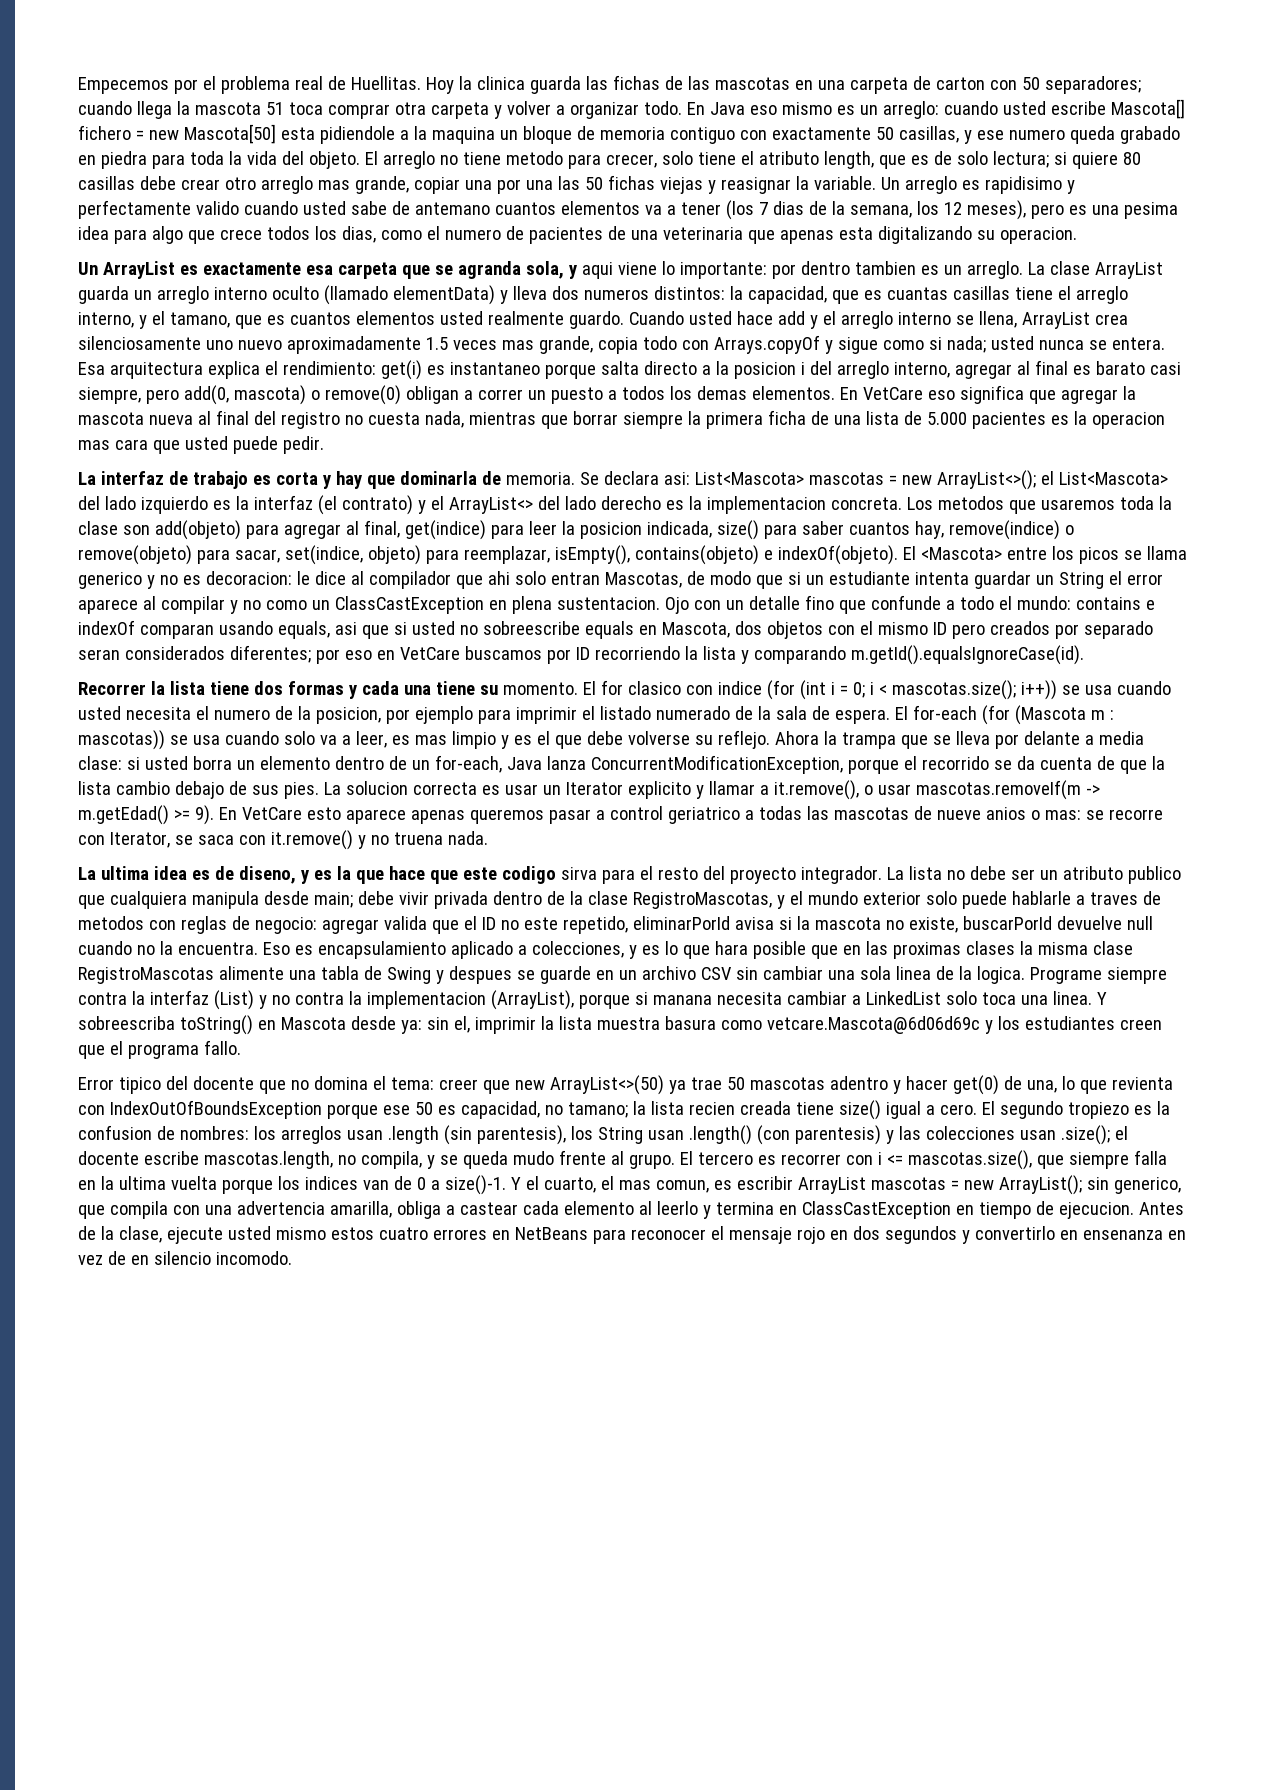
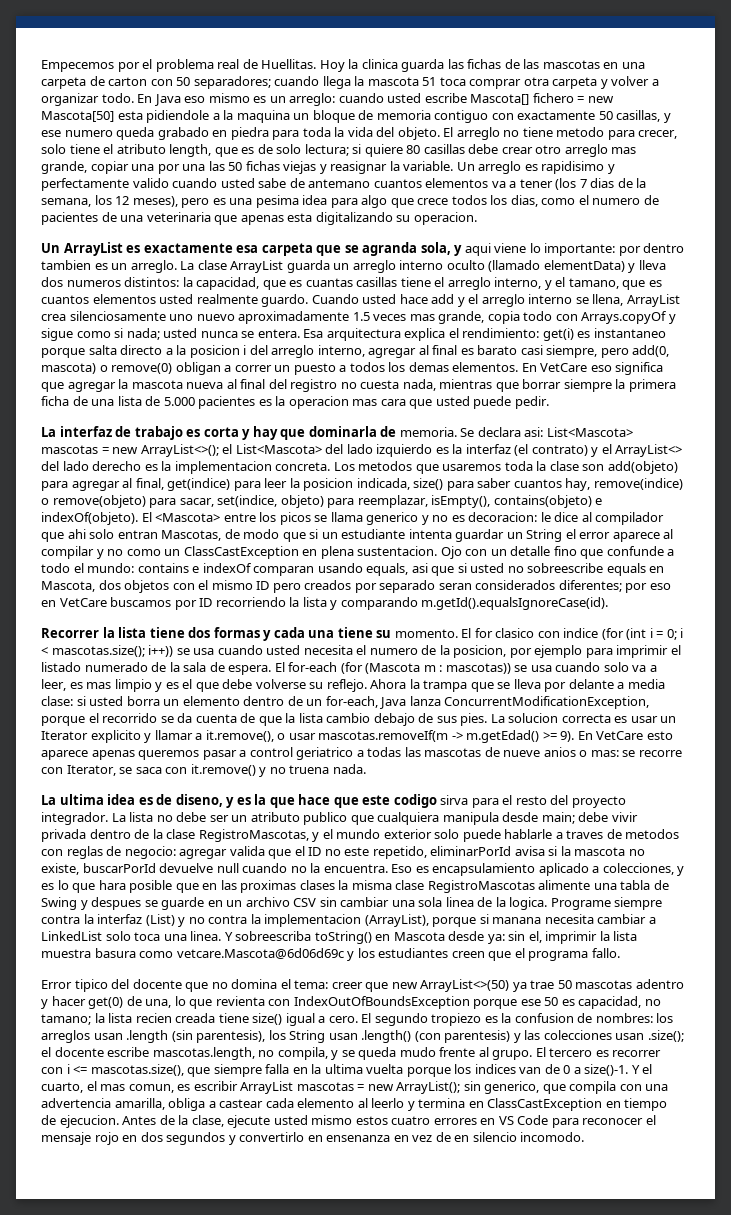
- Antes de la clase, ejecute usted mismo estos cuatro errores en NetBeans para reconocer el mensaje rojo en dos segundos y convertirlo en ensenanza en vez de en silencio incomodo.
+ Antes de la clase, ejecute usted mismo estos cuatro errores en VS Code para reconocer el mensaje rojo en dos segundos y convertirlo en ensenanza en vez de en silencio incomodo.

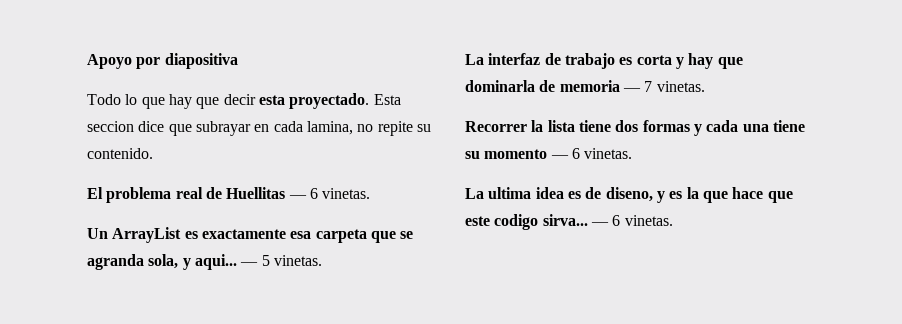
- Empecemos por el problema real de Huellitas. Hoy la clinica guarda las fichas de las mascotas en una carpeta de carton con 50 separadores; cuando llega la mascota 51 toca comprar otra carpeta y volver a organizar todo. En Java eso mismo es un arreglo: cuando usted escribe Mascota[] fichero = new Mascota[50] esta pidiendole a la maquina un bloque de memoria contiguo con exactamente 50 casillas, y ese numero queda grabado en piedra para toda la vida del objeto. El arreglo no tiene metodo para crecer, solo tiene el atributo length, que es de solo lectura; si quiere 80 casillas debe crear otro arreglo mas grande, copiar una por una las 50 fichas viejas y reasignar la variable. Un arreglo es rapidisimo y perfectamente valido cuando usted sabe de antemano cuantos elementos va a tener (los 7 dias de la semana, los 12 meses), pero es una pesima idea para algo que crece todos los dias, como el numero de pacientes de una veterinaria que apenas esta digitalizando su operacion.
+ Apoyo por diapositiva
+ Todo lo que hay que decir esta proyectado. Esta seccion dice que subrayar en cada lamina, no repite su contenido.
+ El problema real de Huellitas — 6 vinetas.
- Un ArrayList es exactamente esa carpeta que se agranda sola, y aqui viene lo importante: por dentro tambien es un arreglo. La clase ArrayList guarda un arreglo interno oculto (llamado elementData) y lleva dos numeros distintos: la capacidad, que es cuantas casillas tiene el arreglo interno, y el tamano, que es cuantos elementos usted realmente guardo. Cuando usted hace add y el arreglo interno se llena, ArrayList crea silenciosamente uno nuevo aproximadamente 1.5 veces mas grande, copia todo con Arrays.copyOf y sigue como si nada; usted nunca se entera. Esa arquitectura explica el rendimiento: get(i) es instantaneo porque salta directo a la posicion i del arreglo interno, agregar al final es barato casi siempre, pero add(0, mascota) o remove(0) obligan a correr un puesto a todos los demas elementos. En VetCare eso significa que agregar la mascota nueva al final del registro no cuesta nada, mientras que borrar siempre la primera ficha de una lista de 5.000 pacientes es la operacion mas cara que usted puede pedir.
+ Un ArrayList es exactamente esa carpeta que se agranda sola, y aqui... — 5 vinetas.
- La interfaz de trabajo es corta y hay que dominarla de memoria. Se declara asi: List<Mascota> mascotas = new ArrayList<>(); el List<Mascota> del lado izquierdo es la interfaz (el contrato) y el ArrayList<> del lado derecho es la implementacion concreta. Los metodos que usaremos toda la clase son add(objeto) para agregar al final, get(indice) para leer la posicion indicada, size() para saber cuantos hay, remove(indice) o remove(objeto) para sacar, set(indice, objeto) para reemplazar, isEmpty(), contains(objeto) e indexOf(objeto). El <Mascota> entre los picos se llama generico y no es decoracion: le dice al compilador que ahi solo entran Mascotas, de modo que si un estudiante intenta guardar un String el error aparece al compilar y no como un ClassCastException en plena sustentacion. Ojo con un detalle fino que confunde a todo el mundo: contains e indexOf comparan usando equals, asi que si usted no sobreescribe equals en Mascota, dos objetos con el mismo ID pero creados por separado seran considerados diferentes; por eso en VetCare buscamos por ID recorriendo la lista y comparando m.getId().equalsIgnoreCase(id).
+ La interfaz de trabajo es corta y hay que dominarla de memoria — 7 vinetas.
- Recorrer la lista tiene dos formas y cada una tiene su momento. El for clasico con indice (for (int i = 0; i < mascotas.size(); i++)) se usa cuando usted necesita el numero de la posicion, por ejemplo para imprimir el listado numerado de la sala de espera. El for-each (for (Mascota m : mascotas)) se usa cuando solo va a leer, es mas limpio y es el que debe volverse su reflejo. Ahora la trampa que se lleva por delante a media clase: si usted borra un elemento dentro de un for-each, Java lanza ConcurrentModificationException, porque el recorrido se da cuenta de que la lista cambio debajo de sus pies. La solucion correcta es usar un Iterator explicito y llamar a it.remove(), o usar mascotas.removeIf(m -> m.getEdad() >= 9). En VetCare esto aparece apenas queremos pasar a control geriatrico a todas las mascotas de nueve anios o mas: se recorre con Iterator, se saca con it.remove() y no truena nada.
+ Recorrer la lista tiene dos formas y cada una tiene su momento — 6 vinetas.
- La ultima idea es de diseno, y es la que hace que este codigo sirva para el resto del proyecto integrador. La lista no debe ser un atributo publico que cualquiera manipula desde main; debe vivir privada dentro de la clase RegistroMascotas, y el mundo exterior solo puede hablarle a traves de metodos con reglas de negocio: agregar valida que el ID no este repetido, eliminarPorId avisa si la mascota no existe, buscarPorId devuelve null cuando no la encuentra. Eso es encapsulamiento aplicado a colecciones, y es lo que hara posible que en las proximas clases la misma clase RegistroMascotas alimente una tabla de Swing y despues se guarde en un archivo CSV sin cambiar una sola linea de la logica. Programe siempre contra la interfaz (List) y no contra la implementacion (ArrayList), porque si manana necesita cambiar a LinkedList solo toca una linea. Y sobreescriba toString() en Mascota desde ya: sin el, imprimir la lista muestra basura como vetcare.Mascota@6d06d69c y los estudiantes creen que el programa fallo.
- Error tipico del docente que no domina el tema: creer que new ArrayList<>(50) ya trae 50 mascotas adentro y hacer get(0) de una, lo que revienta con IndexOutOfBoundsException porque ese 50 es capacidad, no tamano; la lista recien creada tiene size() igual a cero. El segundo tropiezo es la confusion de nombres: los arreglos usan .length (sin parentesis), los String usan .length() (con parentesis) y las colecciones usan .size(); el docente escribe mascotas.length, no compila, y se queda mudo frente al grupo. El tercero es recorrer con i <= mascotas.size(), que siempre falla en la ultima vuelta porque los indices van de 0 a size()-1. Y el cuarto, el mas comun, es escribir ArrayList mascotas = new ArrayList(); sin generico, que compila con una advertencia amarilla, obliga a castear cada elemento al leerlo y termina en ClassCastException en tiempo de ejecucion. Antes de la clase, ejecute usted mismo estos cuatro errores en VS Code para reconocer el mensaje rojo en dos segundos y convertirlo en ensenanza en vez de en silencio incomodo.
+ La ultima idea es de diseno, y es la que hace que este codigo sirva... — 6 vinetas.

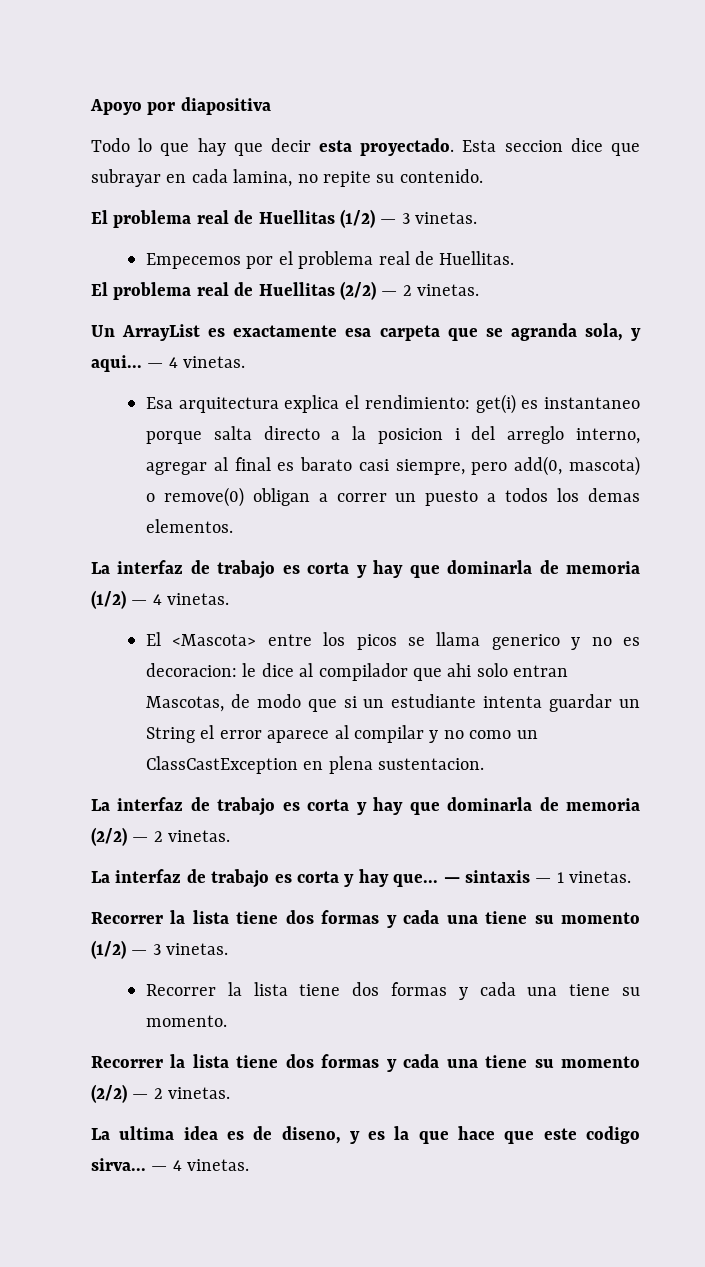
- El problema real de Huellitas — 6 vinetas.
+ El problema real de Huellitas (1/2) — 3 vinetas.
+ Empecemos por el problema real de Huellitas.
+ El problema real de Huellitas (2/2) — 2 vinetas.
- Un ArrayList es exactamente esa carpeta que se agranda sola, y aqui... — 5 vinetas.
+ Un ArrayList es exactamente esa carpeta que se agranda sola, y aqui... — 4 vinetas.
+ Esa arquitectura explica el rendimiento: get(i) es instantaneo porque salta directo a la posicion i del arreglo interno, agregar al final es barato casi siempre, pero add(0, mascota) o remove(0) obligan a correr un puesto a todos los demas elementos.
- La interfaz de trabajo es corta y hay que dominarla de memoria — 7 vinetas.
+ La interfaz de trabajo es corta y hay que dominarla de memoria (1/2) — 4 vinetas.
+ El <Mascota> entre los picos se llama generico y no es decoracion: le dice al compilador que ahi solo entran Mascotas, de modo que si un estudiante intenta guardar un String el error aparece al compilar y no como un ClassCastException en plena sustentacion.
+ La interfaz de trabajo es corta y hay que dominarla de memoria (2/2) — 2 vinetas.
+ La interfaz de trabajo es corta y hay que... — sintaxis — 1 vinetas.
- Recorrer la lista tiene dos formas y cada una tiene su momento — 6 vinetas.
+ Recorrer la lista tiene dos formas y cada una tiene su momento (1/2) — 3 vinetas.
+ Recorrer la lista tiene dos formas y cada una tiene su momento.
+ Recorrer la lista tiene dos formas y cada una tiene su momento (2/2) — 2 vinetas.
- La ultima idea es de diseno, y es la que hace que este codigo sirva... — 6 vinetas.
+ La ultima idea es de diseno, y es la que hace que este codigo sirva... — 4 vinetas.

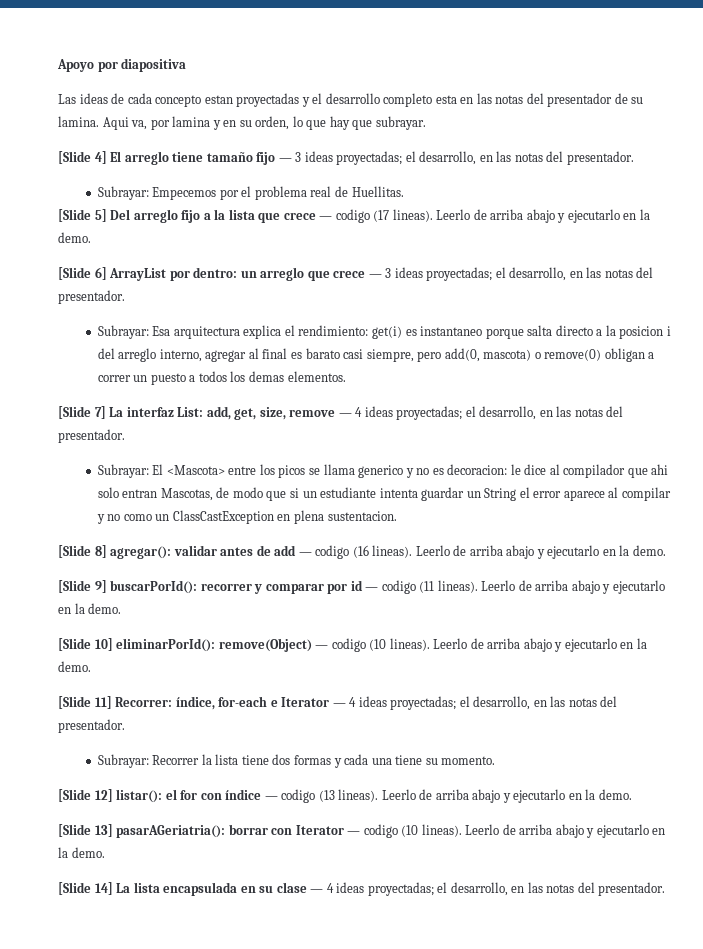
- Todo lo que hay que decir esta proyectado. Esta seccion dice que subrayar en cada lamina, no repite su contenido.
- El problema real de Huellitas (1/2) — 3 vinetas.
- Empecemos por el problema real de Huellitas.
+ Las ideas de cada concepto estan proyectadas y el desarrollo completo esta en las notas del presentador de su lamina. Aqui va, por lamina y en su orden, lo que hay que subrayar.
+ [Slide 4] El arreglo tiene tamaño fijo — 3 ideas proyectadas; el desarrollo, en las notas del presentador.
+ Subrayar: Empecemos por el problema real de Huellitas.
- El problema real de Huellitas (2/2) — 2 vinetas.
- Un ArrayList es exactamente esa carpeta que se agranda sola, y aqui... — 4 vinetas.
- Esa arquitectura explica el rendimiento: get(i) es instantaneo porque salta directo a la posicion i del arreglo interno, agregar al final es barato casi siempre, pero add(0, mascota) o remove(0) obligan a correr un puesto a todos los demas elementos.
+ [Slide 5] Del arreglo fijo a la lista que crece — codigo (17 lineas). Leerlo de arriba abajo y ejecutarlo en la demo.
+ [Slide 6] ArrayList por dentro: un arreglo que crece — 3 ideas proyectadas; el desarrollo, en las notas del presentador.
+ Subrayar: Esa arquitectura explica el rendimiento: get(i) es instantaneo porque salta directo a la posicion i del arreglo interno, agregar al final es barato casi siempre, pero add(0, mascota) o remove(0) obligan a correr un puesto a todos los demas elementos.
- La interfaz de trabajo es corta y hay que dominarla de memoria (1/2) — 4 vinetas.
- El <Mascota> entre los picos se llama generico y no es decoracion: le dice al compilador que ahi solo entran Mascotas, de modo que si un estudiante intenta guardar un String el error aparece al compilar y no como un ClassCastException en plena sustentacion.
+ [Slide 7] La interfaz List: add, get, size, remove — 4 ideas proyectadas; el desarrollo, en las notas del presentador.
+ Subrayar: El <Mascota> entre los picos se llama generico y no es decoracion: le dice al compilador que ahi solo entran Mascotas, de modo que si un estudiante intenta guardar un String el error aparece al compilar y no como un ClassCastException en plena sustentacion.
- La interfaz de trabajo es corta y hay que dominarla de memoria (2/2) — 2 vinetas.
- La interfaz de trabajo es corta y hay que... — sintaxis — 1 vinetas.
- Recorrer la lista tiene dos formas y cada una tiene su momento (1/2) — 3 vinetas.
- Recorrer la lista tiene dos formas y cada una tiene su momento.
+ [Slide 8] agregar(): validar antes de add — codigo (16 lineas). Leerlo de arriba abajo y ejecutarlo en la demo.
+ [Slide 9] buscarPorId(): recorrer y comparar por id — codigo (11 lineas). Leerlo de arriba abajo y ejecutarlo en la demo.
+ [Slide 10] eliminarPorId(): remove(Object) — codigo (10 lineas). Leerlo de arriba abajo y ejecutarlo en la demo.
+ [Slide 11] Recorrer: índice, for-each e Iterator — 4 ideas proyectadas; el desarrollo, en las notas del presentador.
+ Subrayar: Recorrer la lista tiene dos formas y cada una tiene su momento.
- Recorrer la lista tiene dos formas y cada una tiene su momento (2/2) — 2 vinetas.
- La ultima idea es de diseno, y es la que hace que este codigo sirva... — 4 vinetas.
+ [Slide 12] listar(): el for con índice — codigo (13 lineas). Leerlo de arriba abajo y ejecutarlo en la demo.
+ [Slide 13] pasarAGeriatria(): borrar con Iterator — codigo (10 lineas). Leerlo de arriba abajo y ejecutarlo en la demo.
+ [Slide 14] La lista encapsulada en su clase — 4 ideas proyectadas; el desarrollo, en las notas del presentador.

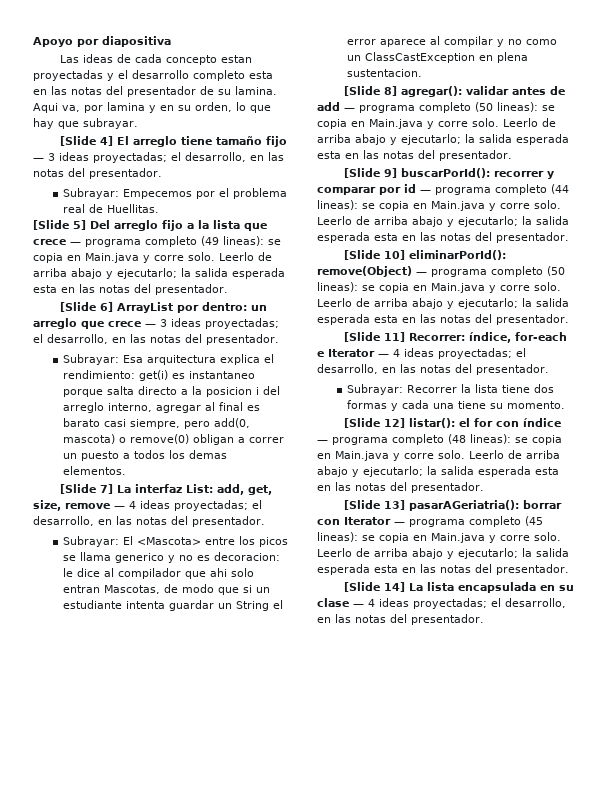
- [Slide 5] Del arreglo fijo a la lista que crece — codigo (17 lineas). Leerlo de arriba abajo y ejecutarlo en la demo.
+ [Slide 5] Del arreglo fijo a la lista que crece — programa completo (49 lineas): se copia en Main.java y corre solo. Leerlo de arriba abajo y ejecutarlo; la salida esperada esta en las notas del presentador.
- [Slide 8] agregar(): validar antes de add — codigo (16 lineas). Leerlo de arriba abajo y ejecutarlo en la demo.
+ [Slide 8] agregar(): validar antes de add — programa completo (50 lineas): se copia en Main.java y corre solo. Leerlo de arriba abajo y ejecutarlo; la salida esperada esta en las notas del presentador.
- [Slide 9] buscarPorId(): recorrer y comparar por id — codigo (11 lineas). Leerlo de arriba abajo y ejecutarlo en la demo.
+ [Slide 9] buscarPorId(): recorrer y comparar por id — programa completo (44 lineas): se copia en Main.java y corre solo. Leerlo de arriba abajo y ejecutarlo; la salida esperada esta en las notas del presentador.
- [Slide 10] eliminarPorId(): remove(Object) — codigo (10 lineas). Leerlo de arriba abajo y ejecutarlo en la demo.
+ [Slide 10] eliminarPorId(): remove(Object) — programa completo (50 lineas): se copia en Main.java y corre solo. Leerlo de arriba abajo y ejecutarlo; la salida esperada esta en las notas del presentador.
- [Slide 12] listar(): el for con índice — codigo (13 lineas). Leerlo de arriba abajo y ejecutarlo en la demo.
+ [Slide 12] listar(): el for con índice — programa completo (48 lineas): se copia en Main.java y corre solo. Leerlo de arriba abajo y ejecutarlo; la salida esperada esta en las notas del presentador.
- [Slide 13] pasarAGeriatria(): borrar con Iterator — codigo (10 lineas). Leerlo de arriba abajo y ejecutarlo en la demo.
+ [Slide 13] pasarAGeriatria(): borrar con Iterator — programa completo (45 lineas): se copia en Main.java y corre solo. Leerlo de arriba abajo y ejecutarlo; la salida esperada esta en las notas del presentador.

